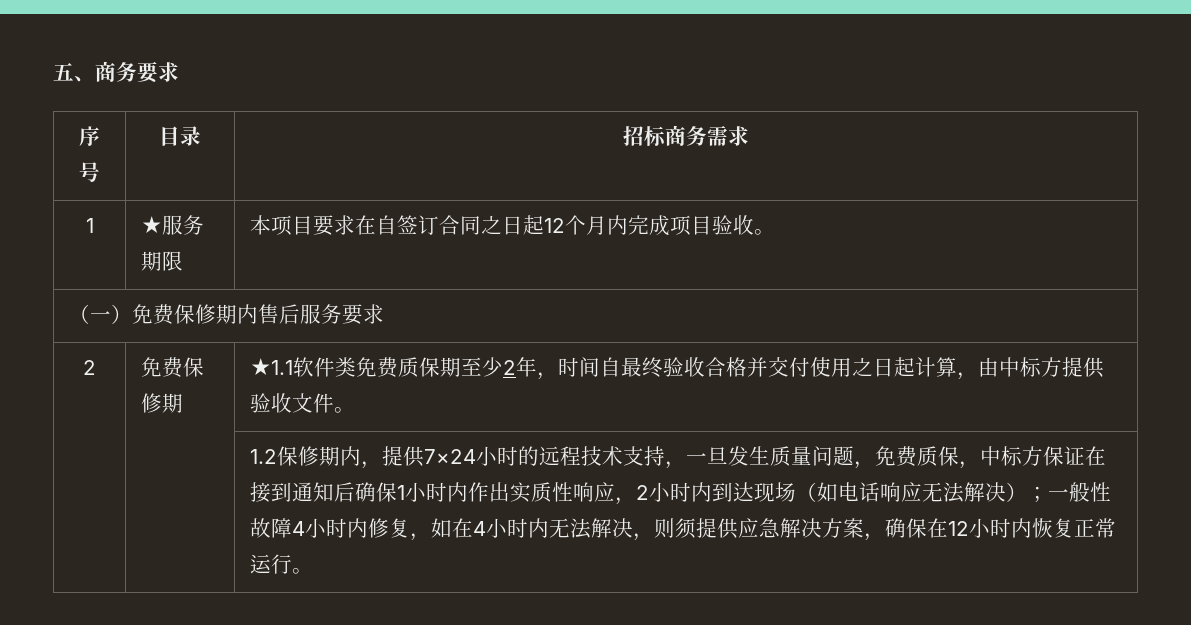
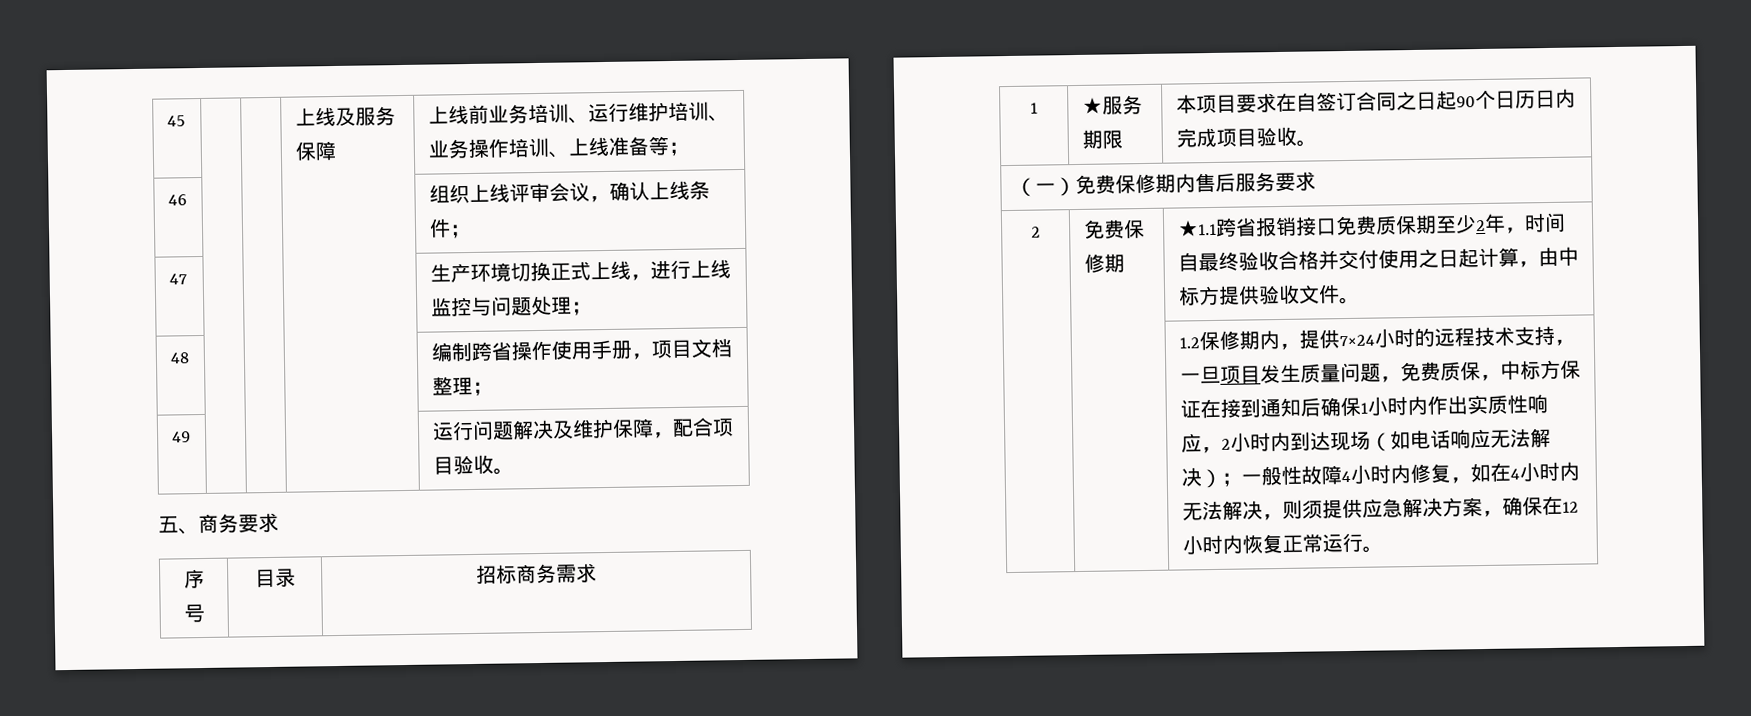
+ 45 | | | 上线及服务保障 | 上线前业务培训、运行维护培训、业务操作培训、上线准备等；
+ 46 | | | | 组织上线评审会议，确认上线条件；
+ 47 | | | | 生产环境切换正式上线，进行上线监控与问题处理；
+ 48 | | | | 编制跨省操作使用手册，项目文档整理；
+ 49 | | | | 运行问题解决及维护保障，配合项目验收。
- 1 | ★服务期限 | 本项目要求在自签订合同之日起12个月内完成项目验收。
+ 1 | ★服务期限 | 本项目要求在自签订合同之日起90个日历日内完成项目验收。
- 2 | 免费保修期 | ★1.1软件类免费质保期至少2年，时间自最终验收合格并交付使用之日起计算，由中标方提供验收文件。
+ 2 | 免费保修期 | ★1.1跨省报销接口免费质保期至少2年，时间自最终验收合格并交付使用之日起计算，由中标方提供验收文件。
- 1.2保修期内，提供7×24小时的远程技术支持，一旦发生质量问题，免费质保，中标方保证在接到通知后确保1小时内作出实质性响应，2小时内到达现场（如电话响应无法解决）；
+ 1.2保修期内，提供7×24小时的远程技术支持，一旦项目发生质量问题，免费质保，中标方保证在接到通知后确保1小时内作出实质性响应，2小时内到达现场（如电话响应无法解决）；

